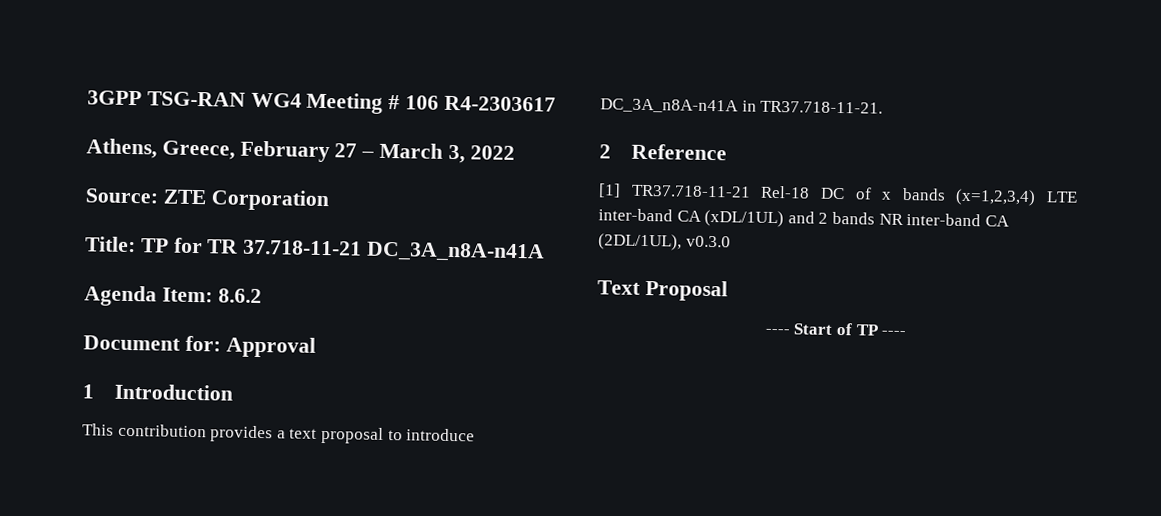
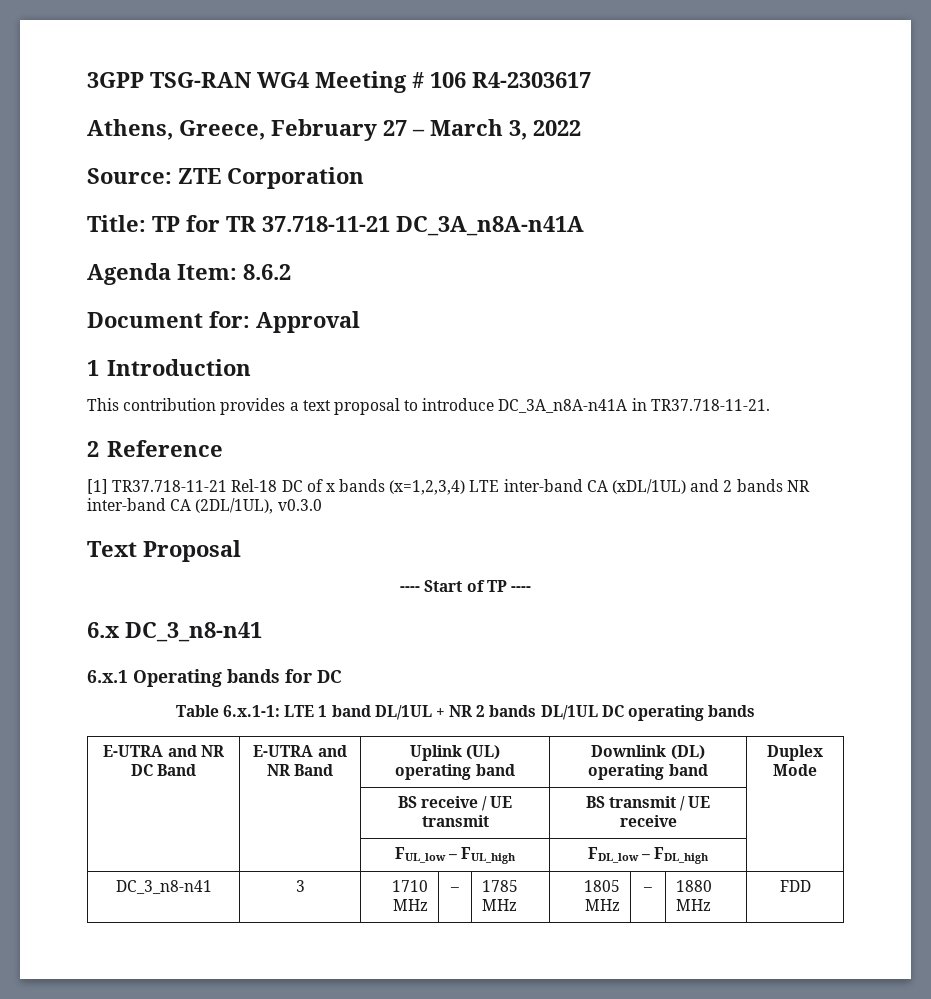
+ 6.x DC_3_n8-n41
+ 6.x.1 Operating bands for DC
+ Table 6.x.1-1: LTE 1 band DL/1UL + NR 2 bands DL/1UL DC operating bands
+ E-UTRA and NR DC Band | E-UTRA and NR Band | Uplink (UL) operating band | Downlink (DL) operating band | Duplex Mode
+ | | BS receive / UE transmit | BS transmit / UE receive |
+ | | FUL_low – FUL_high | FDL_low – FDL_high |
+ DC_3_n8-n41 | 3 | 1710 MHz | – | 1785 MHz | 1805 MHz | – | 1880 MHz | FDD

